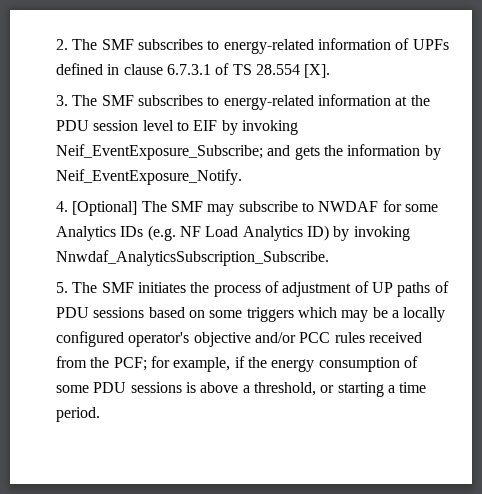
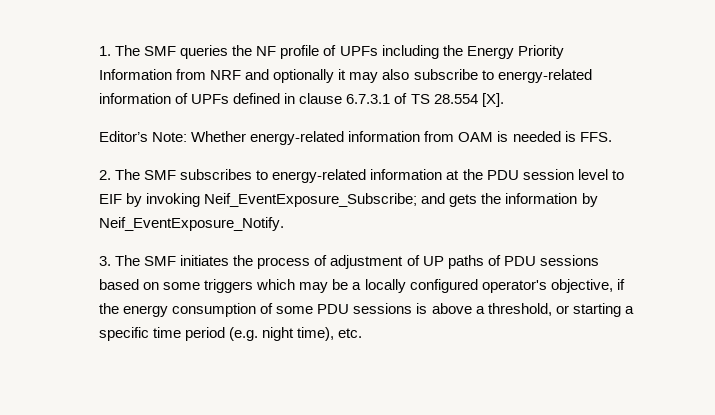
- 2. The SMF subscribes to energy-related information of UPFs defined in clause 6.7.3.1 of TS 28.554 [X].
+ 1. The SMF queries the NF profile of UPFs including the Energy Priority Information from NRF and optionally it may also subscribe to energy-related information of UPFs defined in clause 6.7.3.1 of TS 28.554 [X].
- 3. The SMF subscribes to energy-related information at the PDU session level to EIF by invoking Neif_EventExposure_Subscribe; and gets the information by Neif_EventExposure_Notify.
+ Editor’s Note: Whether energy-related information from OAM is needed is FFS.
+ 2. The SMF subscribes to energy-related information at the PDU session level to EIF by invoking Neif_EventExposure_Subscribe; and gets the information by Neif_EventExposure_Notify.
- 4. [Optional] The SMF may subscribe to NWDAF for some Analytics IDs (e.g. NF Load Analytics ID) by invoking Nnwdaf_AnalyticsSubscription_Subscribe.
- 5. The SMF initiates the process of adjustment of UP paths of PDU sessions based on some triggers which may be a locally configured operator's objective and/or PCC rules received from the PCF; for example, if the energy consumption of some PDU sessions is above a threshold, or starting a time period.
+ 3. The SMF initiates the process of adjustment of UP paths of PDU sessions based on some triggers which may be a locally configured operator's objective, if the energy consumption of some PDU sessions is above a threshold, or starting a specific time period (e.g. night time), etc.

